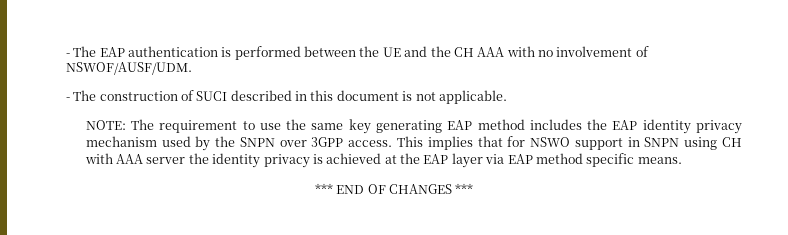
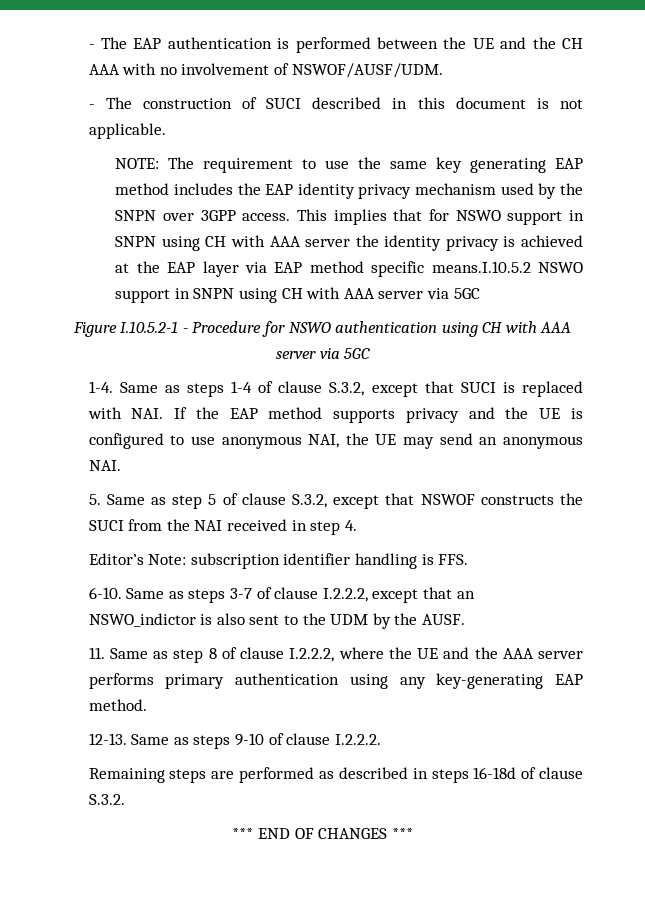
- This implies that for NSWO support in SNPN using CH with AAA server the identity privacy is achieved at the EAP layer via EAP method specific means.
+ This implies that for NSWO support in SNPN using CH with AAA server the identity privacy is achieved at the EAP layer via EAP method specific means.I.10.5.2 NSWO support in SNPN using CH with AAA server via 5GC
+ Figure I.10.5.2-1 - Procedure for NSWO authentication using CH with AAA server via 5GC
+ 1-4. Same as steps 1-4 of clause S.3.2, except that SUCI is replaced with NAI. If the EAP method supports privacy and the UE is configured to use anonymous NAI, the UE may send an anonymous NAI.
+ 5. Same as step 5 of clause S.3.2, except that NSWOF constructs the SUCI from the NAI received in step 4.
+ Editor’s Note: subscription identifier handling is FFS.
+ 6-10. Same as steps 3-7 of clause I.2.2.2, except that an NSWO_indictor is also sent to the UDM by the AUSF.
+ 11. Same as step 8 of clause I.2.2.2, where the UE and the AAA server performs primary authentication using any key-generating EAP method.
+ 12-13. Same as steps 9-10 of clause I.2.2.2.
+ Remaining steps are performed as described in steps 16-18d of clause S.3.2.

